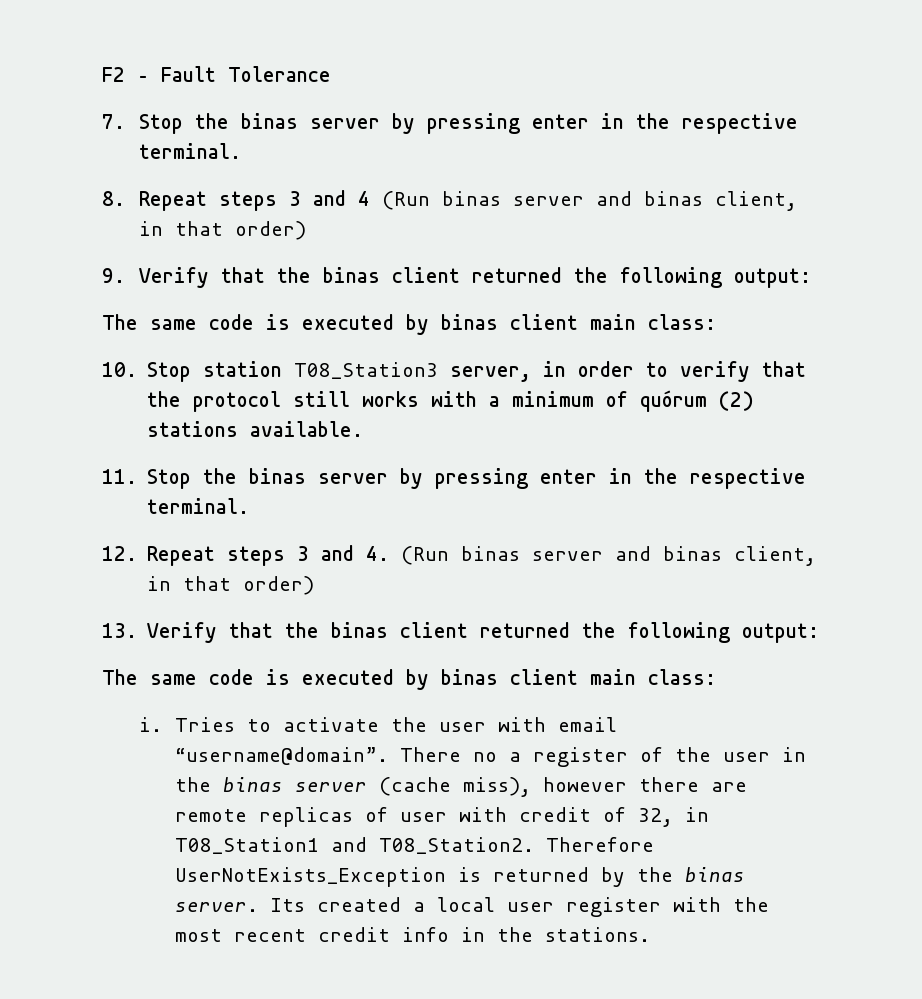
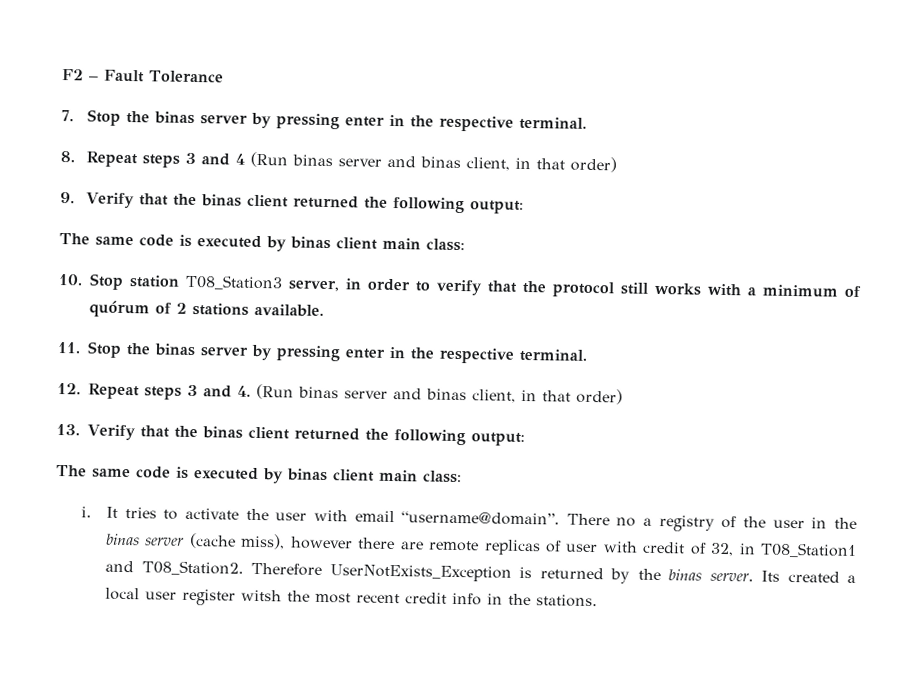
- 10. Stop station T08_Station3 server, in order to verify that the protocol still works with a minimum of quórum (2) stations available.
+ 10. Stop station T08_Station3 server, in order to verify that the protocol still works with a minimum of quórum of 2 stations available.
- Tries to activate the user with email “username@domain”.
+ It tries to activate the user with email “username@domain”.
- There no a register of the user in the binas server (cache miss), however there are remote replicas of user with credit of 32, in T08_Station1 and T08_Station2.
+ There no a registry of the user in the binas server (cache miss), however there are remote replicas of user with credit of 32, in T08_Station1 and T08_Station2.
- Its created a local user register with the most recent credit info in the stations.
+ Its created a local user register witsh the most recent credit info in the stations.

